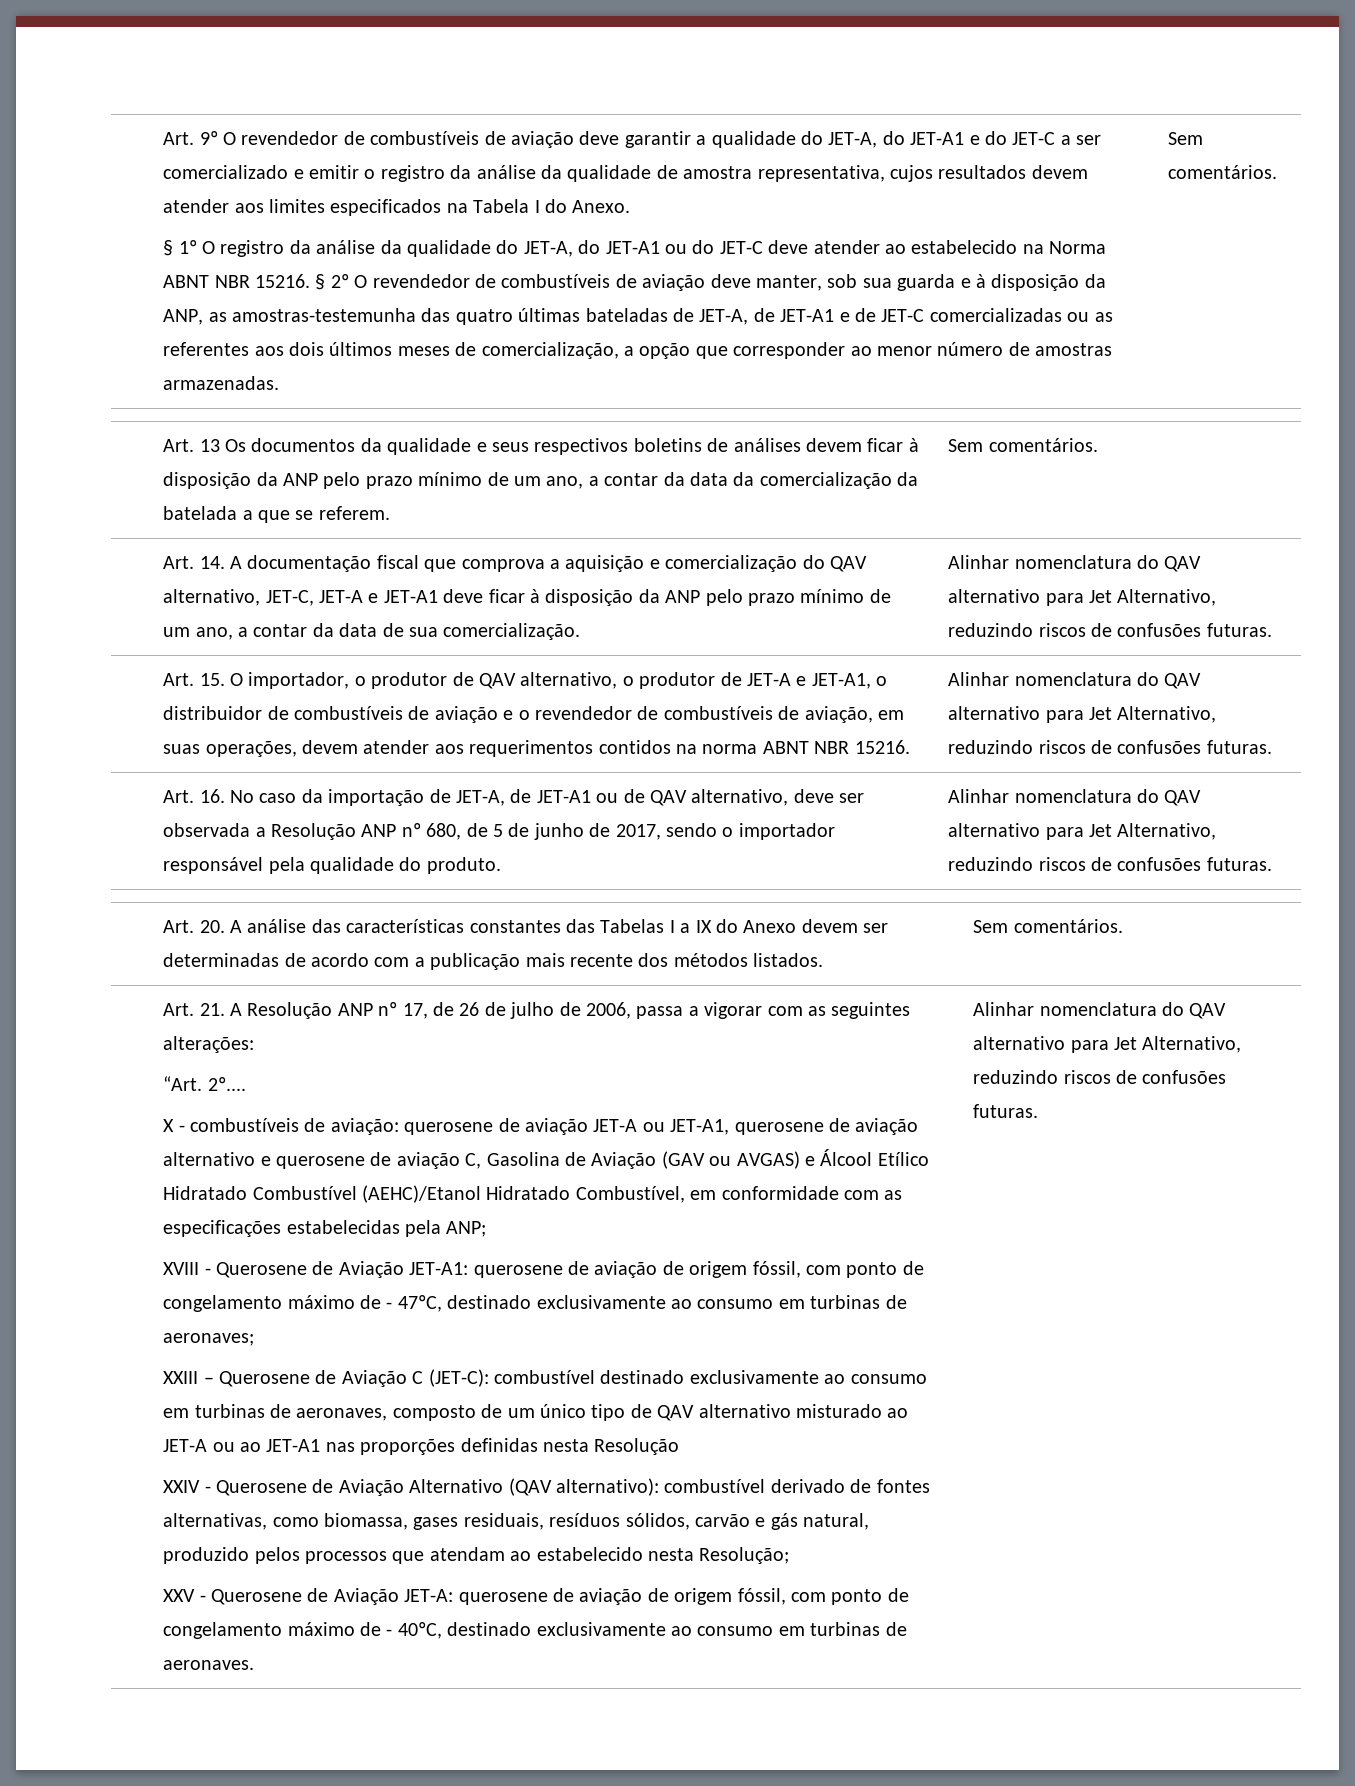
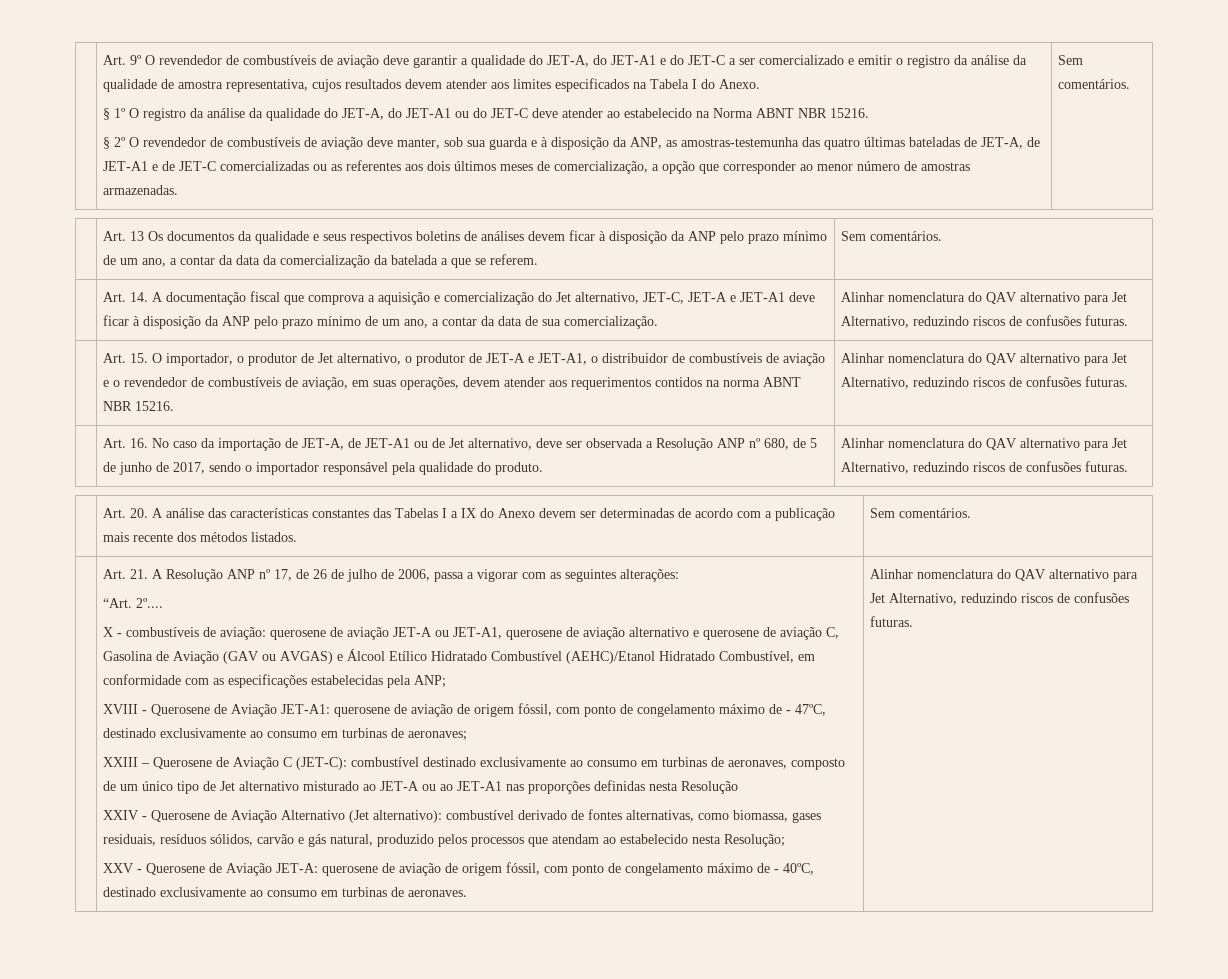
- § 1º O registro da análise da qualidade do JET-A, do JET-A1 ou do JET-C deve atender ao estabelecido na Norma ABNT NBR 15216. § 2º O revendedor de combustíveis de aviação deve manter, sob sua guarda e à disposição da ANP, as amostras-testemunha das quatro últimas bateladas de JET-A, de JET-A1 e de JET-C comercializadas ou as referentes aos dois últimos meses de comercialização, a opção que corresponder ao menor número de amostras armazenadas.
+ § 1º O registro da análise da qualidade do JET-A, do JET-A1 ou do JET-C deve atender ao estabelecido na Norma ABNT NBR 15216.
+ § 2º O revendedor de combustíveis de aviação deve manter, sob sua guarda e à disposição da ANP, as amostras-testemunha das quatro últimas bateladas de JET-A, de JET-A1 e de JET-C comercializadas ou as referentes aos dois últimos meses de comercialização, a opção que corresponder ao menor número de amostras armazenadas.
- Art. 14. A documentação fiscal que comprova a aquisição e comercialização do QAV alternativo, JET-C, JET-A e JET-A1 deve ficar à disposição da ANP pelo prazo mínimo de um ano, a contar da data de sua comercialização.
+ Art. 14. A documentação fiscal que comprova a aquisição e comercialização do Jet alternativo, JET-C, JET-A e JET-A1 deve ficar à disposição da ANP pelo prazo mínimo de um ano, a contar da data de sua comercialização.
- Art. 15. O importador, o produtor de QAV alternativo, o produtor de JET-A e JET-A1, o distribuidor de combustíveis de aviação e o revendedor de combustíveis de aviação, em suas operações, devem atender aos requerimentos contidos na norma ABNT NBR 15216.
+ Art. 15. O importador, o produtor de Jet alternativo, o produtor de JET-A e JET-A1, o distribuidor de combustíveis de aviação e o revendedor de combustíveis de aviação, em suas operações, devem atender aos requerimentos contidos na norma ABNT NBR 15216.
- Art. 16. No caso da importação de JET-A, de JET-A1 ou de QAV alternativo, deve ser observada a Resolução ANP nº 680, de 5 de junho de 2017, sendo o importador responsável pela qualidade do produto.
+ Art. 16. No caso da importação de JET-A, de JET-A1 ou de Jet alternativo, deve ser observada a Resolução ANP nº 680, de 5 de junho de 2017, sendo o importador responsável pela qualidade do produto.
- XXIII – Querosene de Aviação C (JET-C): combustível destinado exclusivamente ao consumo em turbinas de aeronaves, composto de um único tipo de QAV alternativo misturado ao JET-A ou ao JET-A1 nas proporções definidas nesta Resolução
+ XXIII – Querosene de Aviação C (JET-C): combustível destinado exclusivamente ao consumo em turbinas de aeronaves, composto de um único tipo de Jet alternativo misturado ao JET-A ou ao JET-A1 nas proporções definidas nesta Resolução
- XXIV - Querosene de Aviação Alternativo (QAV alternativo): combustível derivado de fontes alternativas, como biomassa, gases residuais, resíduos sólidos, carvão e gás natural, produzido pelos processos que atendam ao estabelecido nesta Resolução;
+ XXIV - Querosene de Aviação Alternativo (Jet alternativo): combustível derivado de fontes alternativas, como biomassa, gases residuais, resíduos sólidos, carvão e gás natural, produzido pelos processos que atendam ao estabelecido nesta Resolução;

